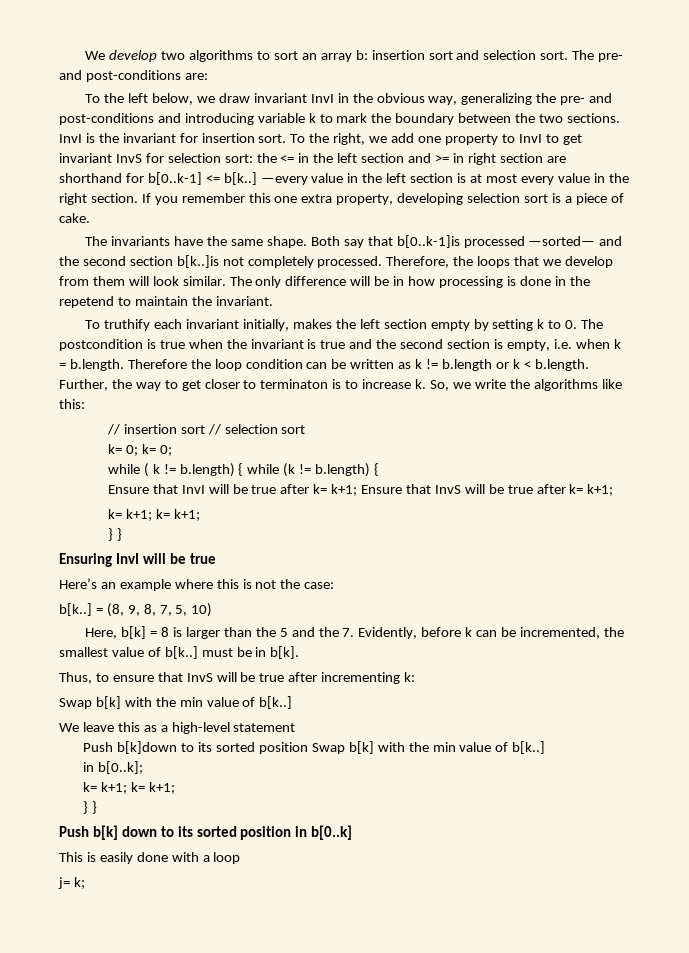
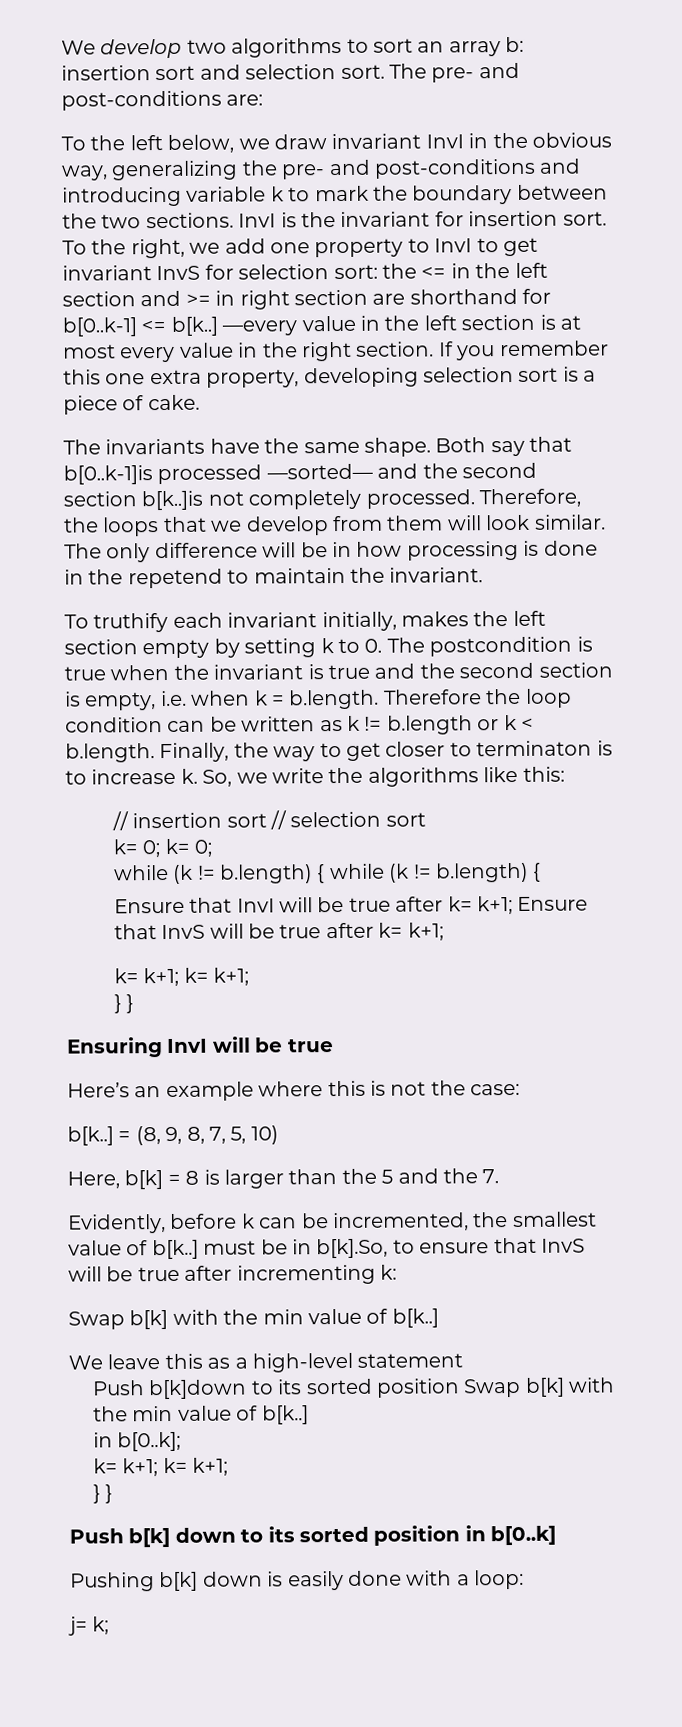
- To truthify each invariant initially, makes the left section empty by setting k to 0. The postcondition is true when the invariant is true and the second section is empty, i.e. when k = b.length. Therefore the loop condition can be written as k != b.length or k < b.length. Further, the way to get closer to terminaton is to increase k.
+ To truthify each invariant initially, makes the left section empty by setting k to 0. The postcondition is true when the invariant is true and the second section is empty, i.e. when k = b.length. Therefore the loop condition can be written as k != b.length or k < b.length. Finally, the way to get closer to terminaton is to increase k.
- while ( k != b.length) { while (k != b.length) {
+ while (k != b.length) { while (k != b.length) {
- Here, b[k] = 8 is larger than the 5 and the 7. Evidently, before k can be incremented, the smallest value of b[k..] must be in b[k].
- Thus, to ensure that InvS will be true after incrementing k:
+ Here, b[k] = 8 is larger than the 5 and the 7.
+ Evidently, before k can be incremented, the smallest value of b[k..] must be in b[k].So, to ensure that InvS will be true after incrementing k:
- This is easily done with a loop
+ Pushing b[k] down is easily done with a loop:

